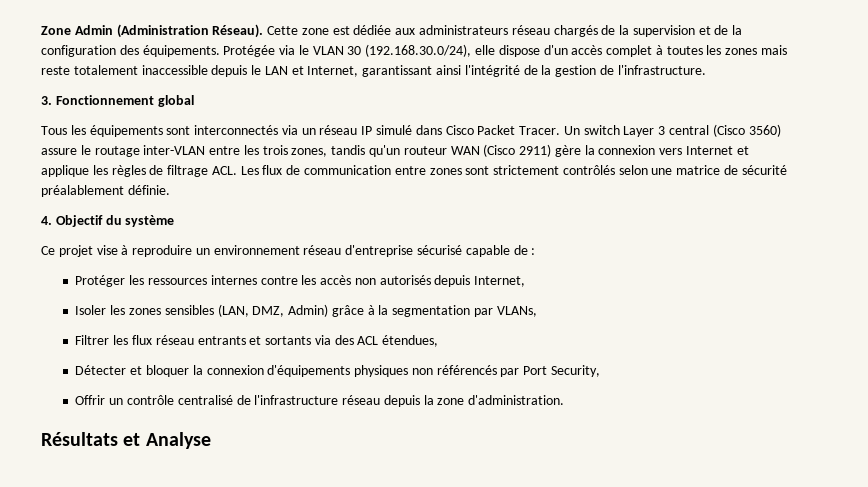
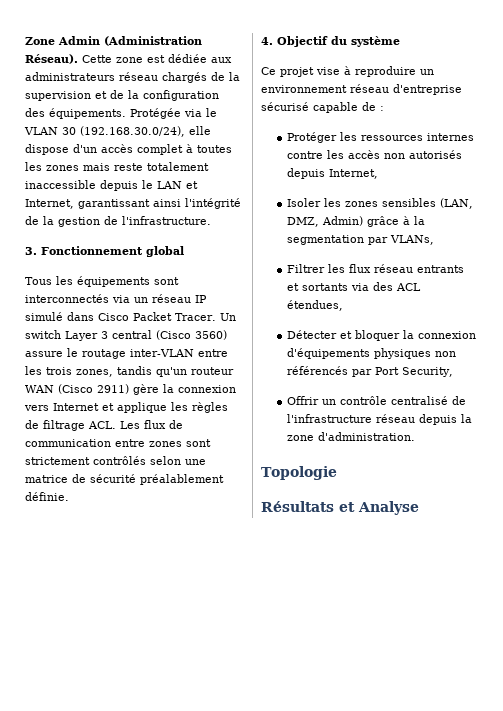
+ Topologie

